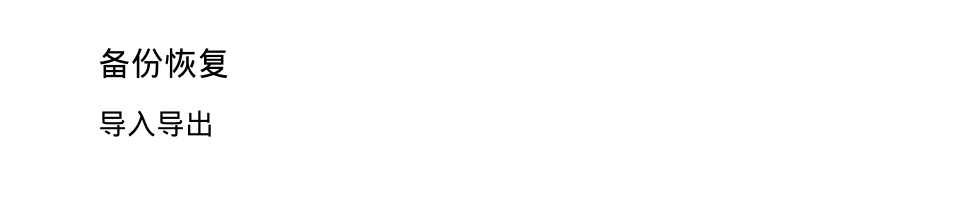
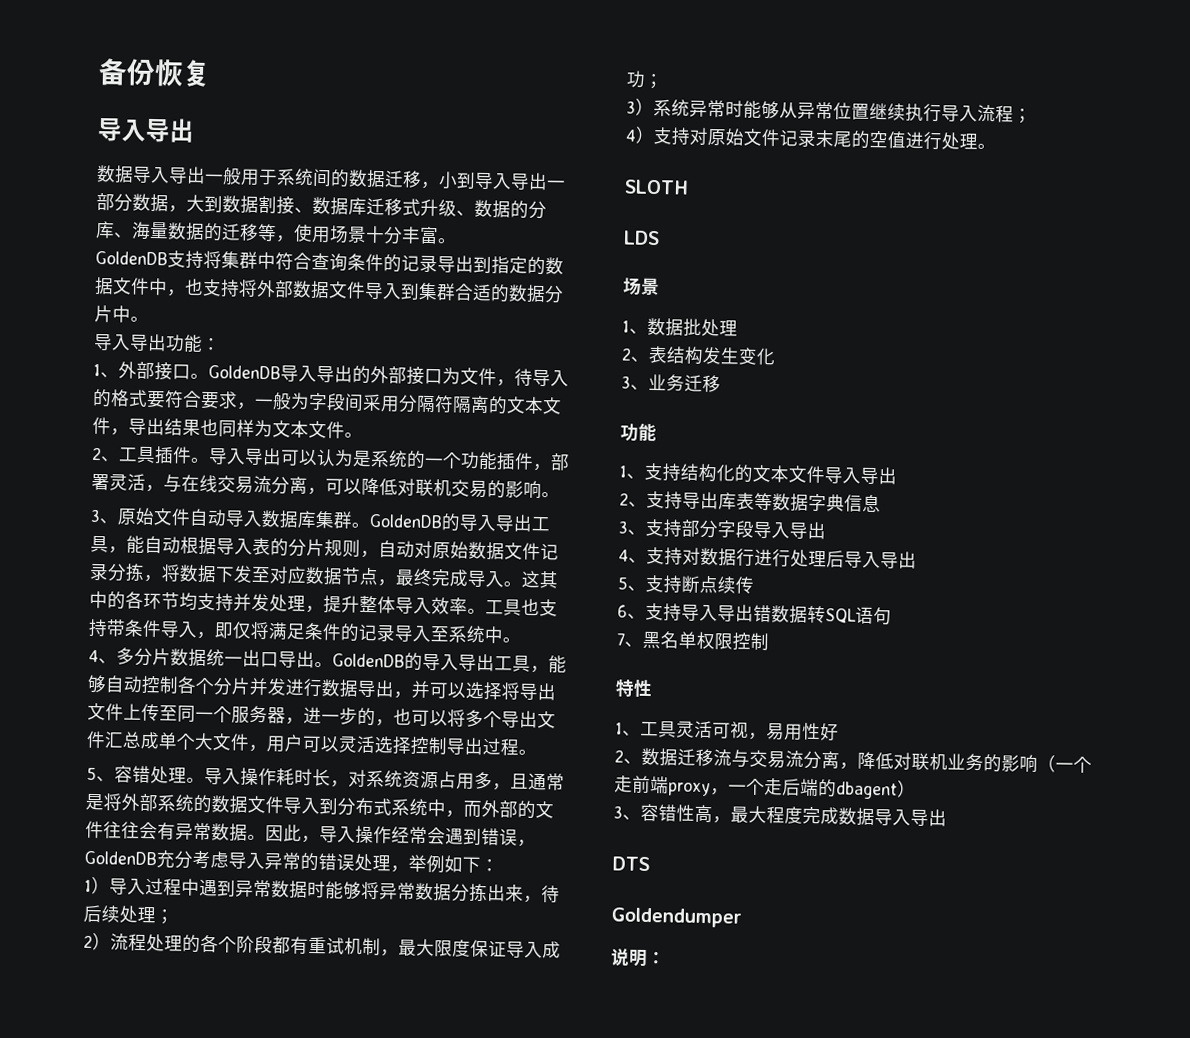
+ 数据导入导出一般用于系统间的数据迁移，小到导入导出一部分数据，大到数据割接、数据库迁移式升级、数据的分库、海量数据的迁移等，使用场景十分丰富。
+ GoldenDB支持将集群中符合查询条件的记录导出到指定的数据文件中，也支持将外部数据文件导入到集群合适的数据分片中。
+ 导入导出功能：
+ 1、外部接口。GoldenDB导入导出的外部接口为文件，待导入的格式要符合要求，一般为字段间采用分隔符隔离的文本文件，导出结果也同样为文本文件。
+ 2、工具插件。导入导出可以认为是系统的一个功能插件，部署灵活，与在线交易流分离，可以降低对联机交易的影响。
+ 3、原始文件自动导入数据库集群。GoldenDB的导入导出工具，能自动根据导入表的分片规则，自动对原始数据文件记录分拣，将数据下发至对应数据节点，最终完成导入。这其中的各环节均支持并发处理，提升整体导入效率。工具也支持带条件导入，即仅将满足条件的记录导入至系统中。
+ 4、多分片数据统一出口导出。GoldenDB的导入导出工具，能够自动控制各个分片并发进行数据导出，并可以选择将导出文件上传至同一个服务器，进一步的，也可以将多个导出文件汇总成单个大文件，用户可以灵活选择控制导出过程。
+ 5、容错处理。导入操作耗时长，对系统资源占用多，且通常是将外部系统的数据文件导入到分布式系统中，而外部的文件往往会有异常数据。因此，导入操作经常会遇到错误，GoldenDB充分考虑导入异常的错误处理，举例如下：
+ 1）导入过程中遇到异常数据时能够将异常数据分拣出来，待后续处理；
+ 2）流程处理的各个阶段都有重试机制，最大限度保证导入成功；
+ 3）系统异常时能够从异常位置继续执行导入流程；
+ 4）支持对原始文件记录末尾的空值进行处理。
+ SLOTH
+ LDS
+ 场景
+ 1、数据批处理
+ 2、表结构发生变化
+ 3、业务迁移
+ 功能
+ 1、支持结构化的文本文件导入导出
+ 2、支持导出库表等数据字典信息
+ 3、支持部分字段导入导出
+ 4、支持对数据行进行处理后导入导出
+ 5、支持断点续传
+ 6、支持导入导出错数据转SQL语句
+ 7、黑名单权限控制
+ 特性
+ 1、工具灵活可视，易用性好
+ 2、数据迁移流与交易流分离，降低对联机业务的影响（一个走前端proxy，一个走后端的dbagent）
+ 3、容错性高，最大程度完成数据导入导出
+ DTS
+ Goldendumper
+ 说明：

